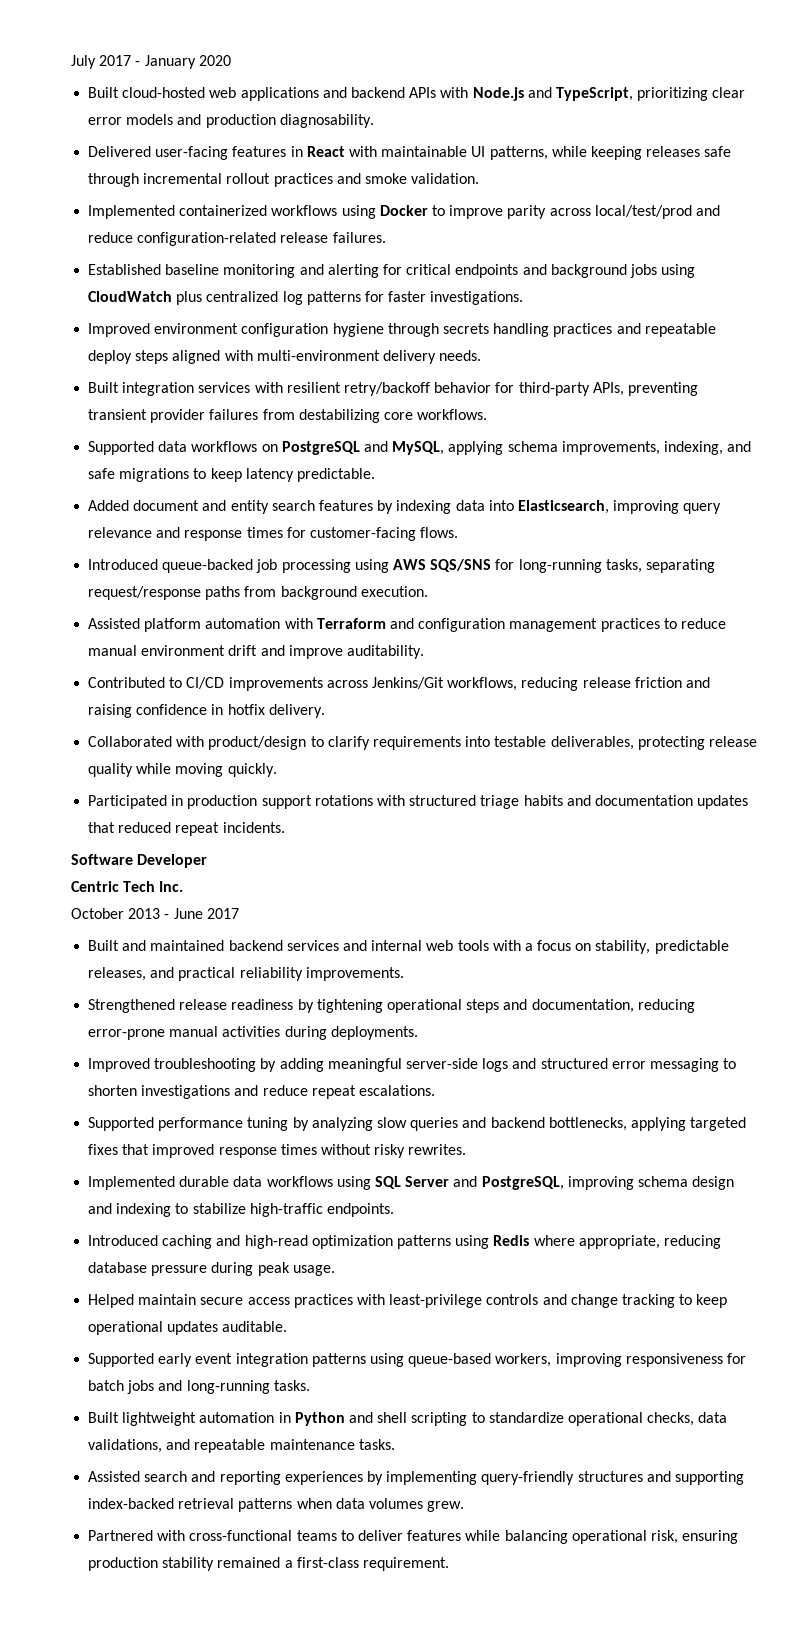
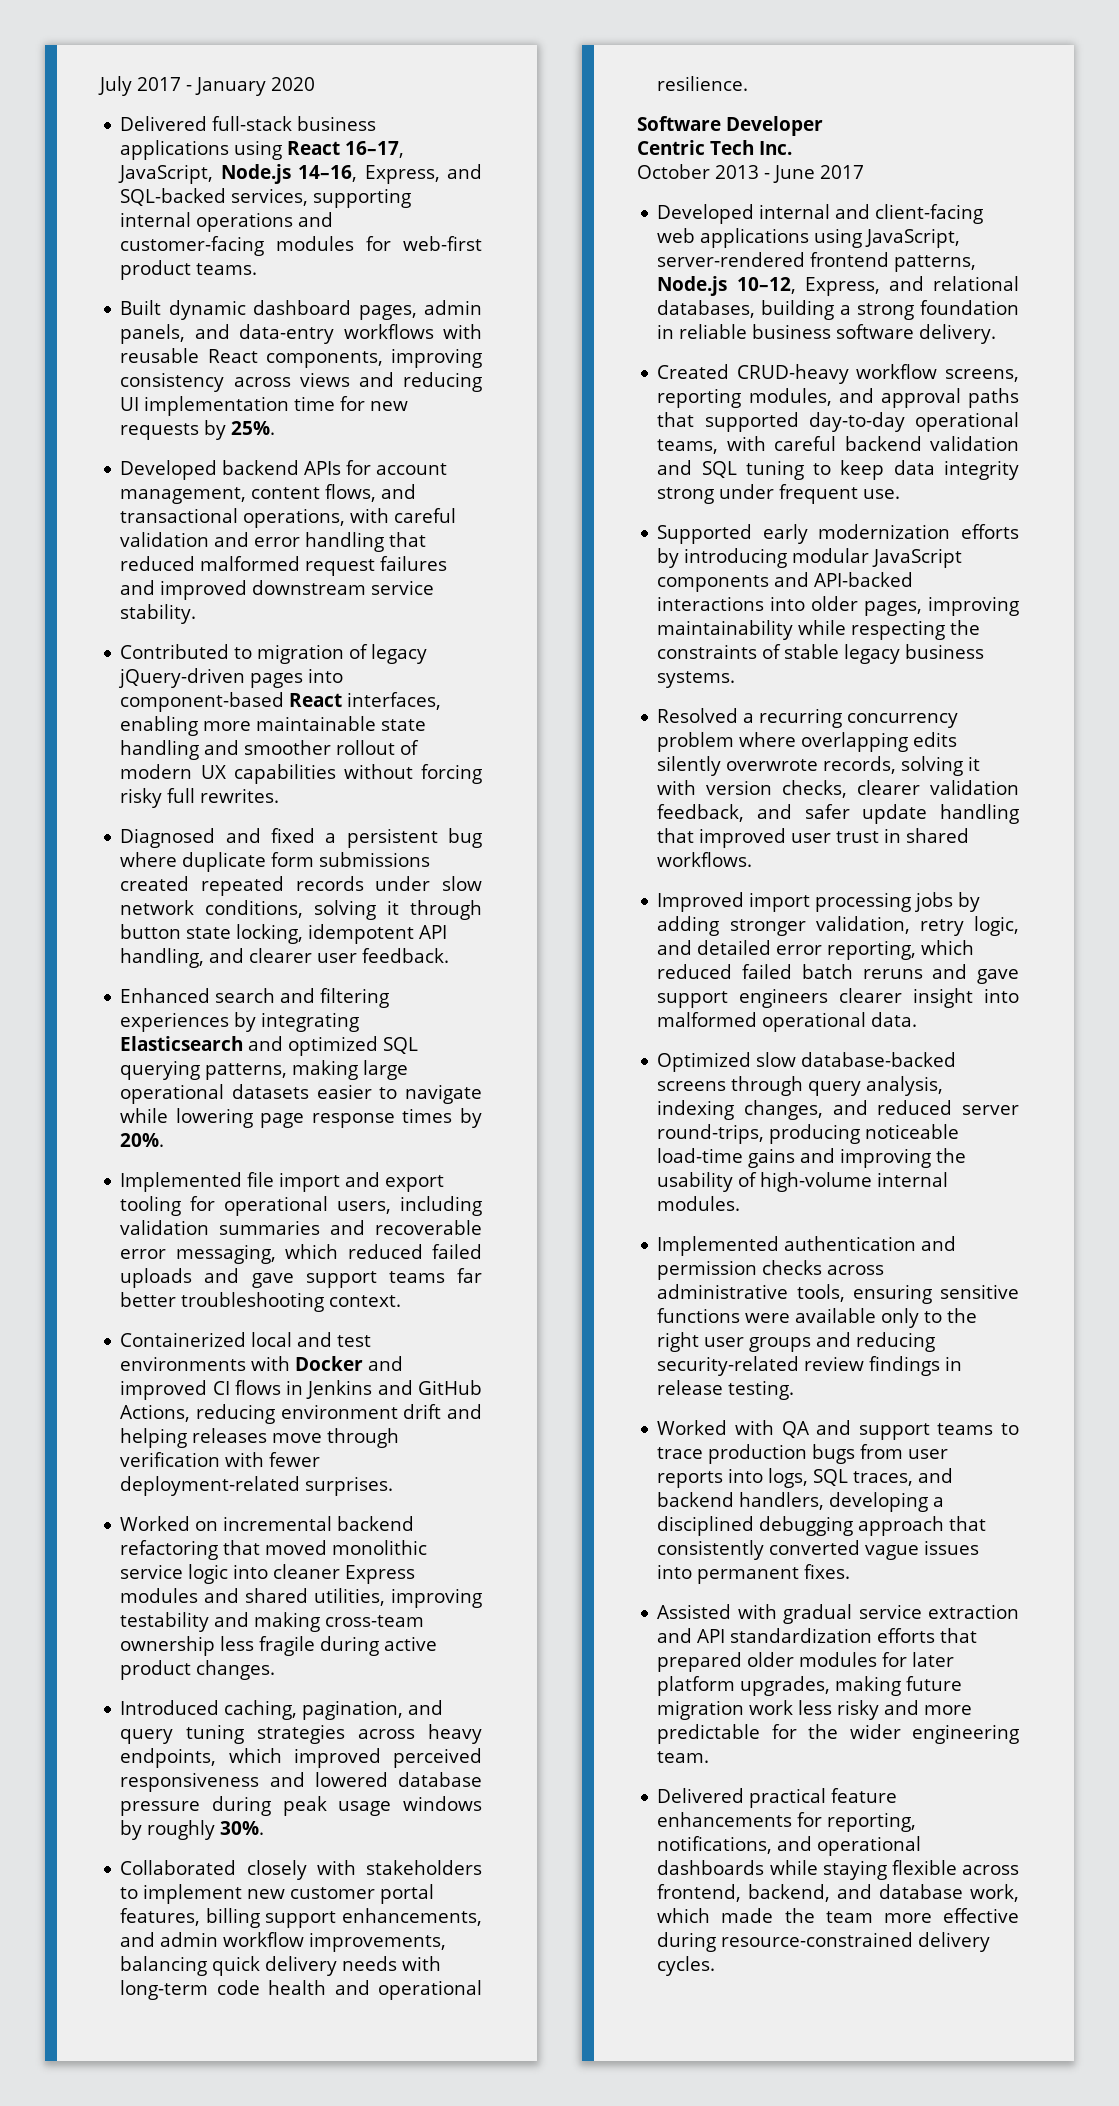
- Built cloud-hosted web applications and backend APIs with Node.js and TypeScript, prioritizing clear error models and production diagnosability.
- Delivered user-facing features in React with maintainable UI patterns, while keeping releases safe through incremental rollout practices and smoke validation.
- Implemented containerized workflows using Docker to improve parity across local/test/prod and reduce configuration-related release failures.
- Established baseline monitoring and alerting for critical endpoints and background jobs using CloudWatch plus centralized log patterns for faster investigations.
- Improved environment configuration hygiene through secrets handling practices and repeatable deploy steps aligned with multi-environment delivery needs.
- Built integration services with resilient retry/backoff behavior for third-party APIs, preventing transient provider failures from destabilizing core workflows.
- Supported data workflows on PostgreSQL and MySQL, applying schema improvements, indexing, and safe migrations to keep latency predictable.
- Added document and entity search features by indexing data into Elasticsearch, improving query relevance and response times for customer-facing flows.
- Introduced queue-backed job processing using AWS SQS/SNS for long-running tasks, separating request/response paths from background execution.
- Assisted platform automation with Terraform and configuration management practices to reduce manual environment drift and improve auditability.
- Contributed to CI/CD improvements across Jenkins/Git workflows, reducing release friction and raising confidence in hotfix delivery.
- Collaborated with product/design to clarify requirements into testable deliverables, protecting release quality while moving quickly.
- Participated in production support rotations with structured triage habits and documentation updates that reduced repeat incidents.
+ Delivered full-stack business applications using React 16–17, JavaScript, Node.js 14–16, Express, and SQL-backed services, supporting internal operations and customer-facing modules for web-first product teams.
+ Built dynamic dashboard pages, admin panels, and data-entry workflows with reusable React components, improving consistency across views and reducing UI implementation time for new requests by 25%.
+ Developed backend APIs for account management, content flows, and transactional operations, with careful validation and error handling that reduced malformed request failures and improved downstream service stability.
+ Contributed to migration of legacy jQuery-driven pages into component-based React interfaces, enabling more maintainable state handling and smoother rollout of modern UX capabilities without forcing risky full rewrites.
+ Diagnosed and fixed a persistent bug where duplicate form submissions created repeated records under slow network conditions, solving it through button state locking, idempotent API handling, and clearer user feedback.
+ Enhanced search and filtering experiences by integrating Elasticsearch and optimized SQL querying patterns, making large operational datasets easier to navigate while lowering page response times by 20%.
+ Implemented file import and export tooling for operational users, including validation summaries and recoverable error messaging, which reduced failed uploads and gave support teams far better troubleshooting context.
+ Containerized local and test environments with Docker and improved CI flows in Jenkins and GitHub Actions, reducing environment drift and helping releases move through verification with fewer deployment-related surprises.
+ Worked on incremental backend refactoring that moved monolithic service logic into cleaner Express modules and shared utilities, improving testability and making cross-team ownership less fragile during active product changes.
+ Introduced caching, pagination, and query tuning strategies across heavy endpoints, which improved perceived responsiveness and lowered database pressure during peak usage windows by roughly 30%.
+ Collaborated closely with stakeholders to implement new customer portal features, billing support enhancements, and admin workflow improvements, balancing quick delivery needs with long-term code health and operational resilience.
- Built and maintained backend services and internal web tools with a focus on stability, predictable releases, and practical reliability improvements.
- Strengthened release readiness by tightening operational steps and documentation, reducing error-prone manual activities during deployments.
- Improved troubleshooting by adding meaningful server-side logs and structured error messaging to shorten investigations and reduce repeat escalations.
- Supported performance tuning by analyzing slow queries and backend bottlenecks, applying targeted fixes that improved response times without risky rewrites.
- Implemented durable data workflows using SQL Server and PostgreSQL, improving schema design and indexing to stabilize high-traffic endpoints.
- Introduced caching and high-read optimization patterns using Redis where appropriate, reducing database pressure during peak usage.
- Helped maintain secure access practices with least-privilege controls and change tracking to keep operational updates auditable.
- Supported early event integration patterns using queue-based workers, improving responsiveness for batch jobs and long-running tasks.
- Built lightweight automation in Python and shell scripting to standardize operational checks, data validations, and repeatable maintenance tasks.
- Assisted search and reporting experiences by implementing query-friendly structures and supporting index-backed retrieval patterns when data volumes grew.
- Partnered with cross-functional teams to deliver features while balancing operational risk, ensuring production stability remained a first-class requirement.
+ Developed internal and client-facing web applications using JavaScript, server-rendered frontend patterns, Node.js 10–12, Express, and relational databases, building a strong foundation in reliable business software delivery.
+ Created CRUD-heavy workflow screens, reporting modules, and approval paths that supported day-to-day operational teams, with careful backend validation and SQL tuning to keep data integrity strong under frequent use.
+ Supported early modernization efforts by introducing modular JavaScript components and API-backed interactions into older pages, improving maintainability while respecting the constraints of stable legacy business systems.
+ Resolved a recurring concurrency problem where overlapping edits silently overwrote records, solving it with version checks, clearer validation feedback, and safer update handling that improved user trust in shared workflows.
+ Improved import processing jobs by adding stronger validation, retry logic, and detailed error reporting, which reduced failed batch reruns and gave support engineers clearer insight into malformed operational data.
+ Optimized slow database-backed screens through query analysis, indexing changes, and reduced server round-trips, producing noticeable load-time gains and improving the usability of high-volume internal modules.
+ Implemented authentication and permission checks across administrative tools, ensuring sensitive functions were available only to the right user groups and reducing security-related review findings in release testing.
+ Worked with QA and support teams to trace production bugs from user reports into logs, SQL traces, and backend handlers, developing a disciplined debugging approach that consistently converted vague issues into permanent fixes.
+ Assisted with gradual service extraction and API standardization efforts that prepared older modules for later platform upgrades, making future migration work less risky and more predictable for the wider engineering team.
+ Delivered practical feature enhancements for reporting, notifications, and operational dashboards while staying flexible across frontend, backend, and database work, which made the team more effective during resource-constrained delivery cycles.

